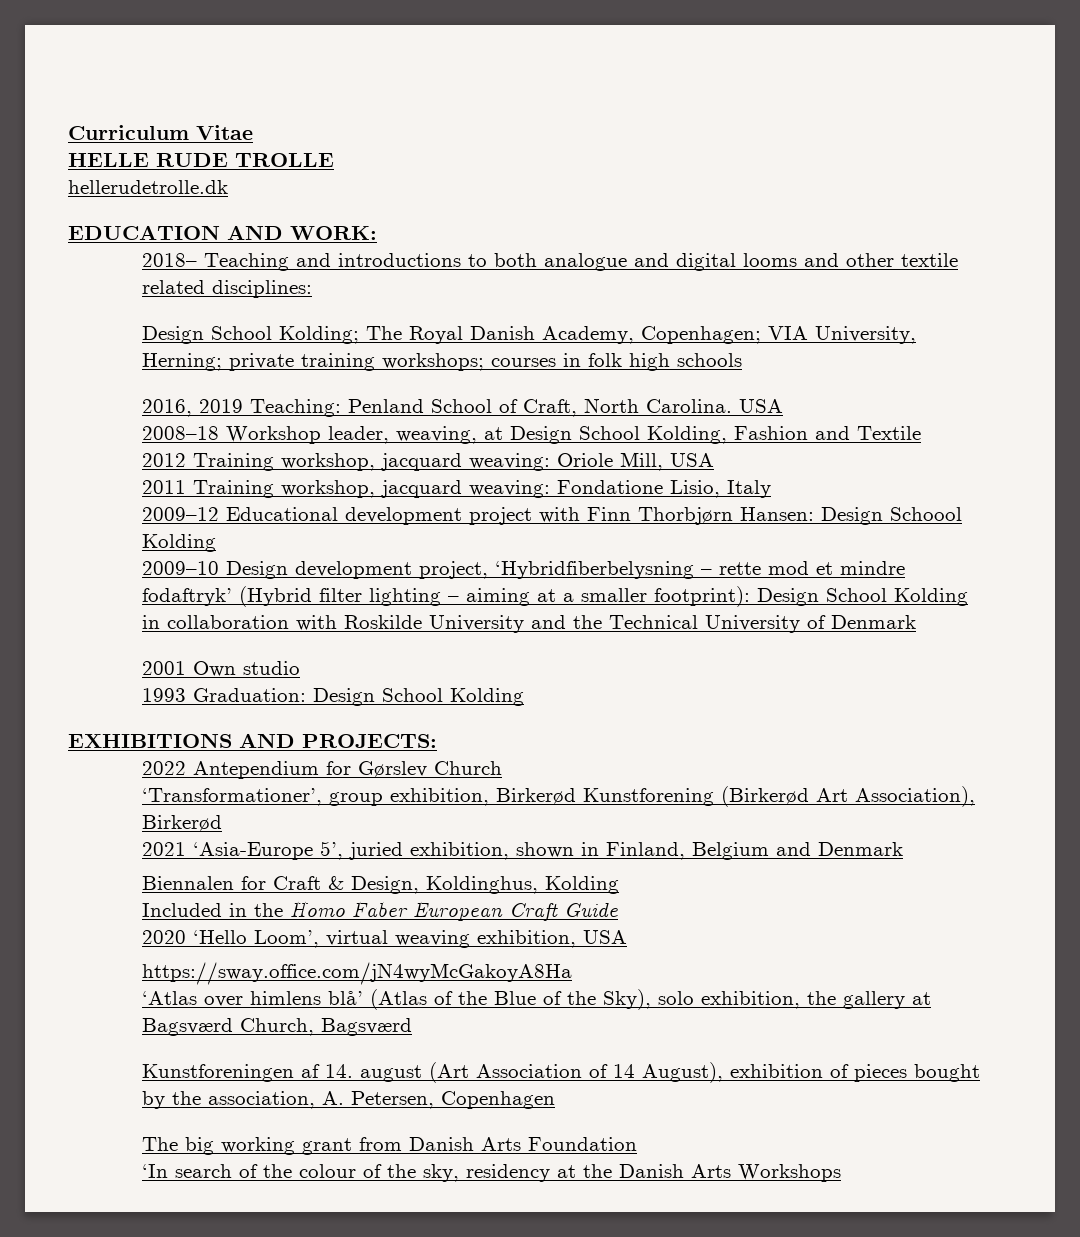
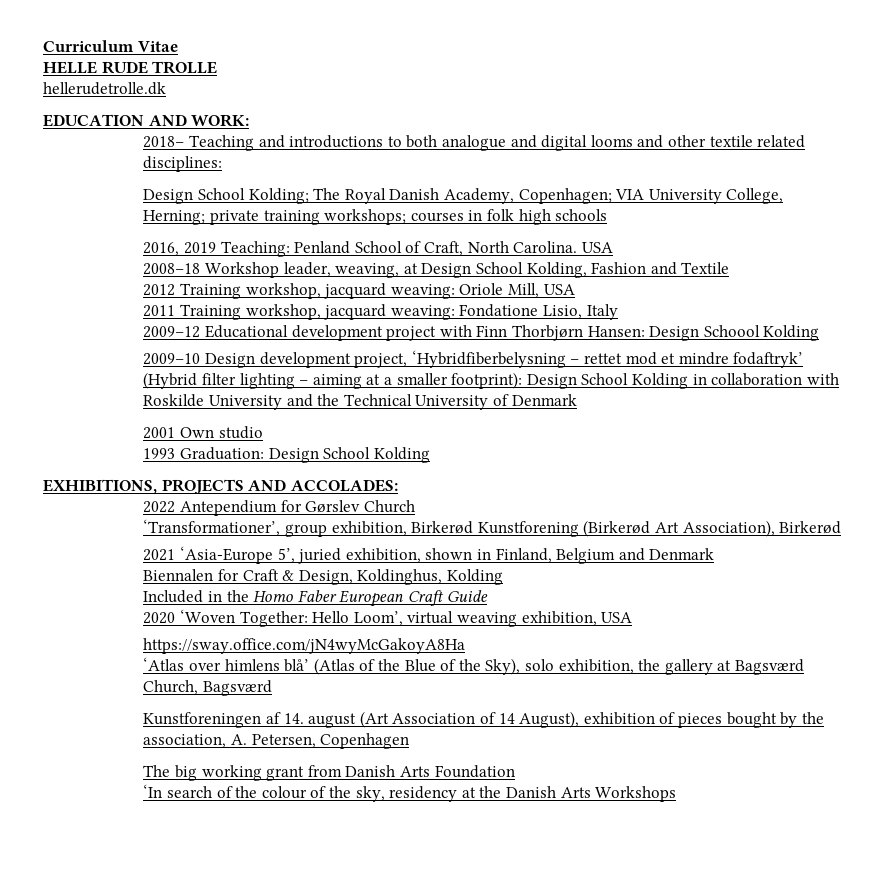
- Design School Kolding; The Royal Danish Academy, Copenhagen; VIA University, Herning; private training workshops; courses in folk high schools
+ Design School Kolding; The Royal Danish Academy, Copenhagen; VIA University College, Herning; private training workshops; courses in folk high schools
- 2009–10 Design development project, ‘Hybridfiberbelysning – rette mod et mindre fodaftryk’ (Hybrid filter lighting – aiming at a smaller footprint): Design School Kolding in collaboration with Roskilde University and the Technical University of Denmark
+ 2009–10 Design development project, ‘Hybridfiberbelysning – rettet mod et mindre fodaftryk’ (Hybrid filter lighting – aiming at a smaller footprint): Design School Kolding in collaboration with Roskilde University and the Technical University of Denmark
- EXHIBITIONS AND PROJECTS:
+ EXHIBITIONS, PROJECTS AND ACCOLADES:
- 2020 ‘Hello Loom’, virtual weaving exhibition, USA
+ 2020 ‘Woven Together: Hello Loom’, virtual weaving exhibition, USA

